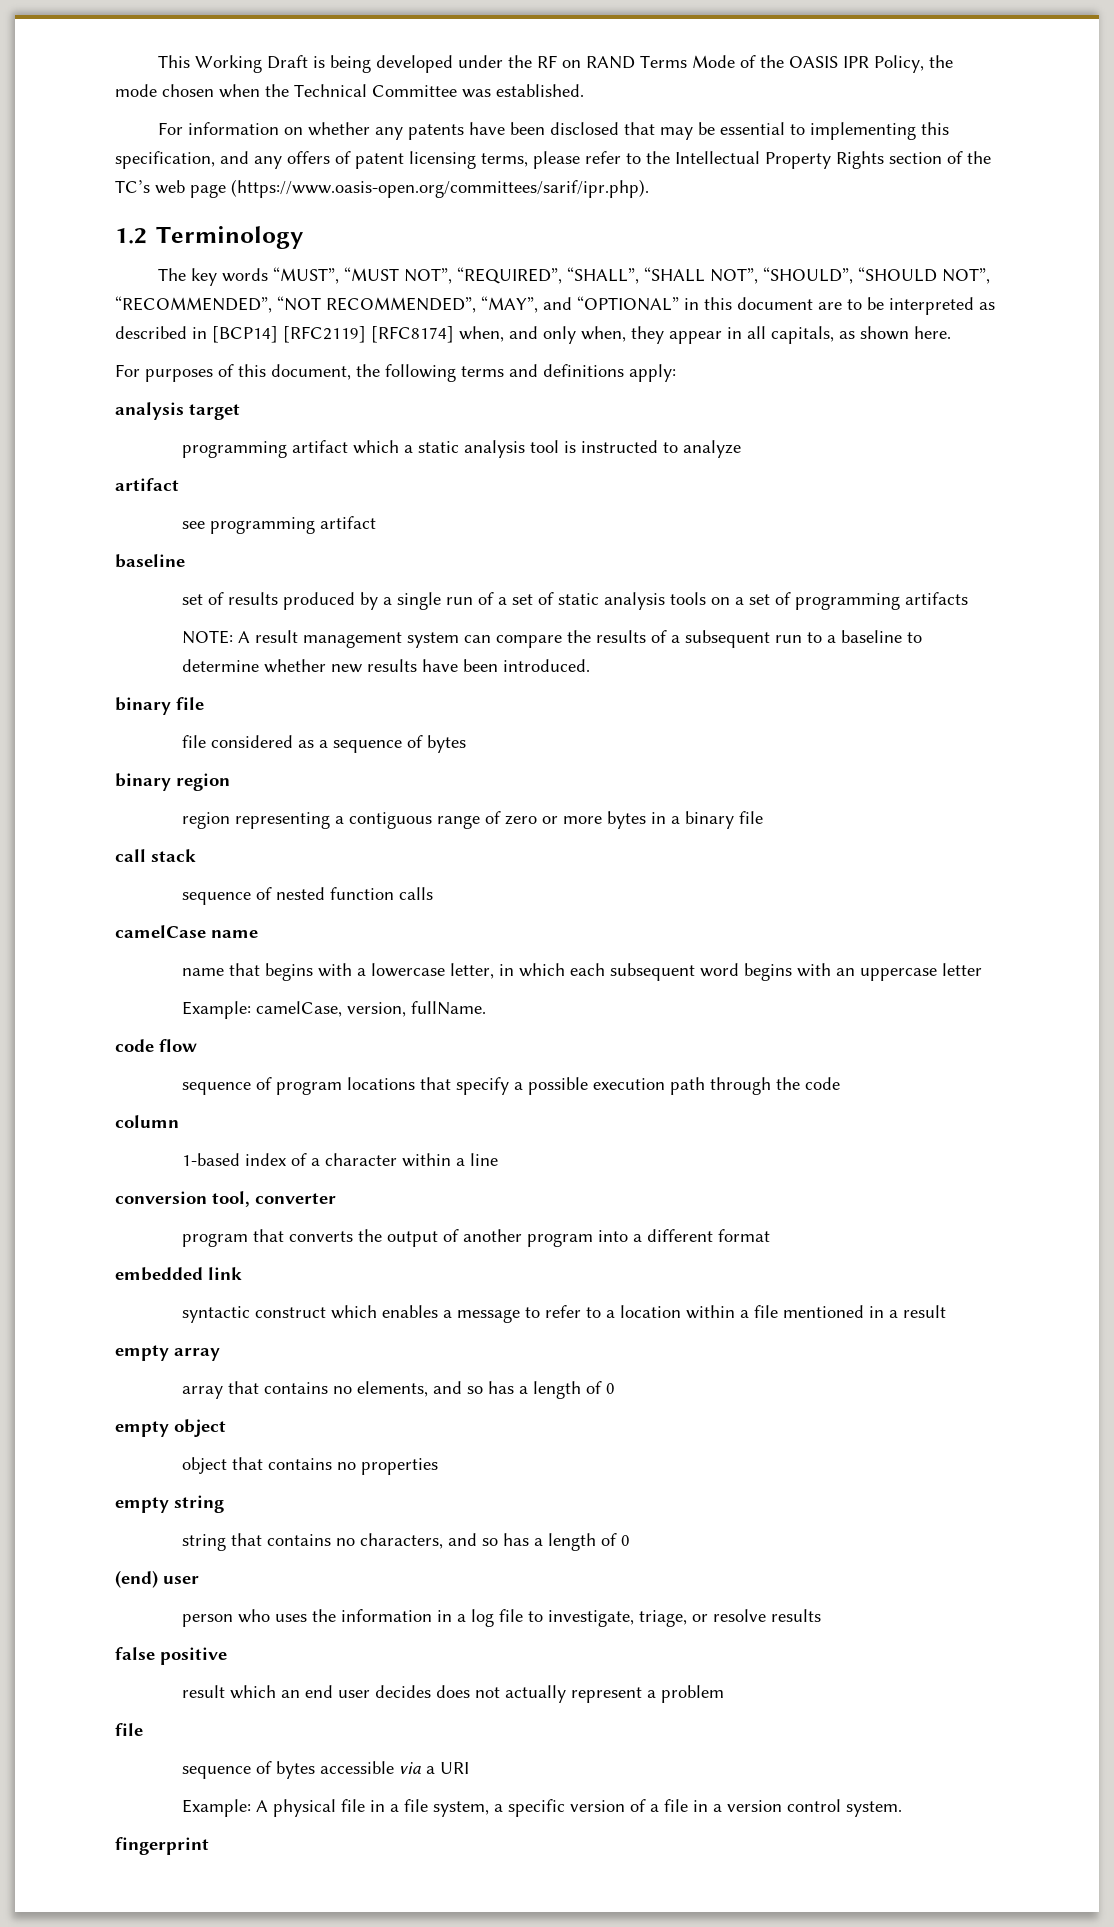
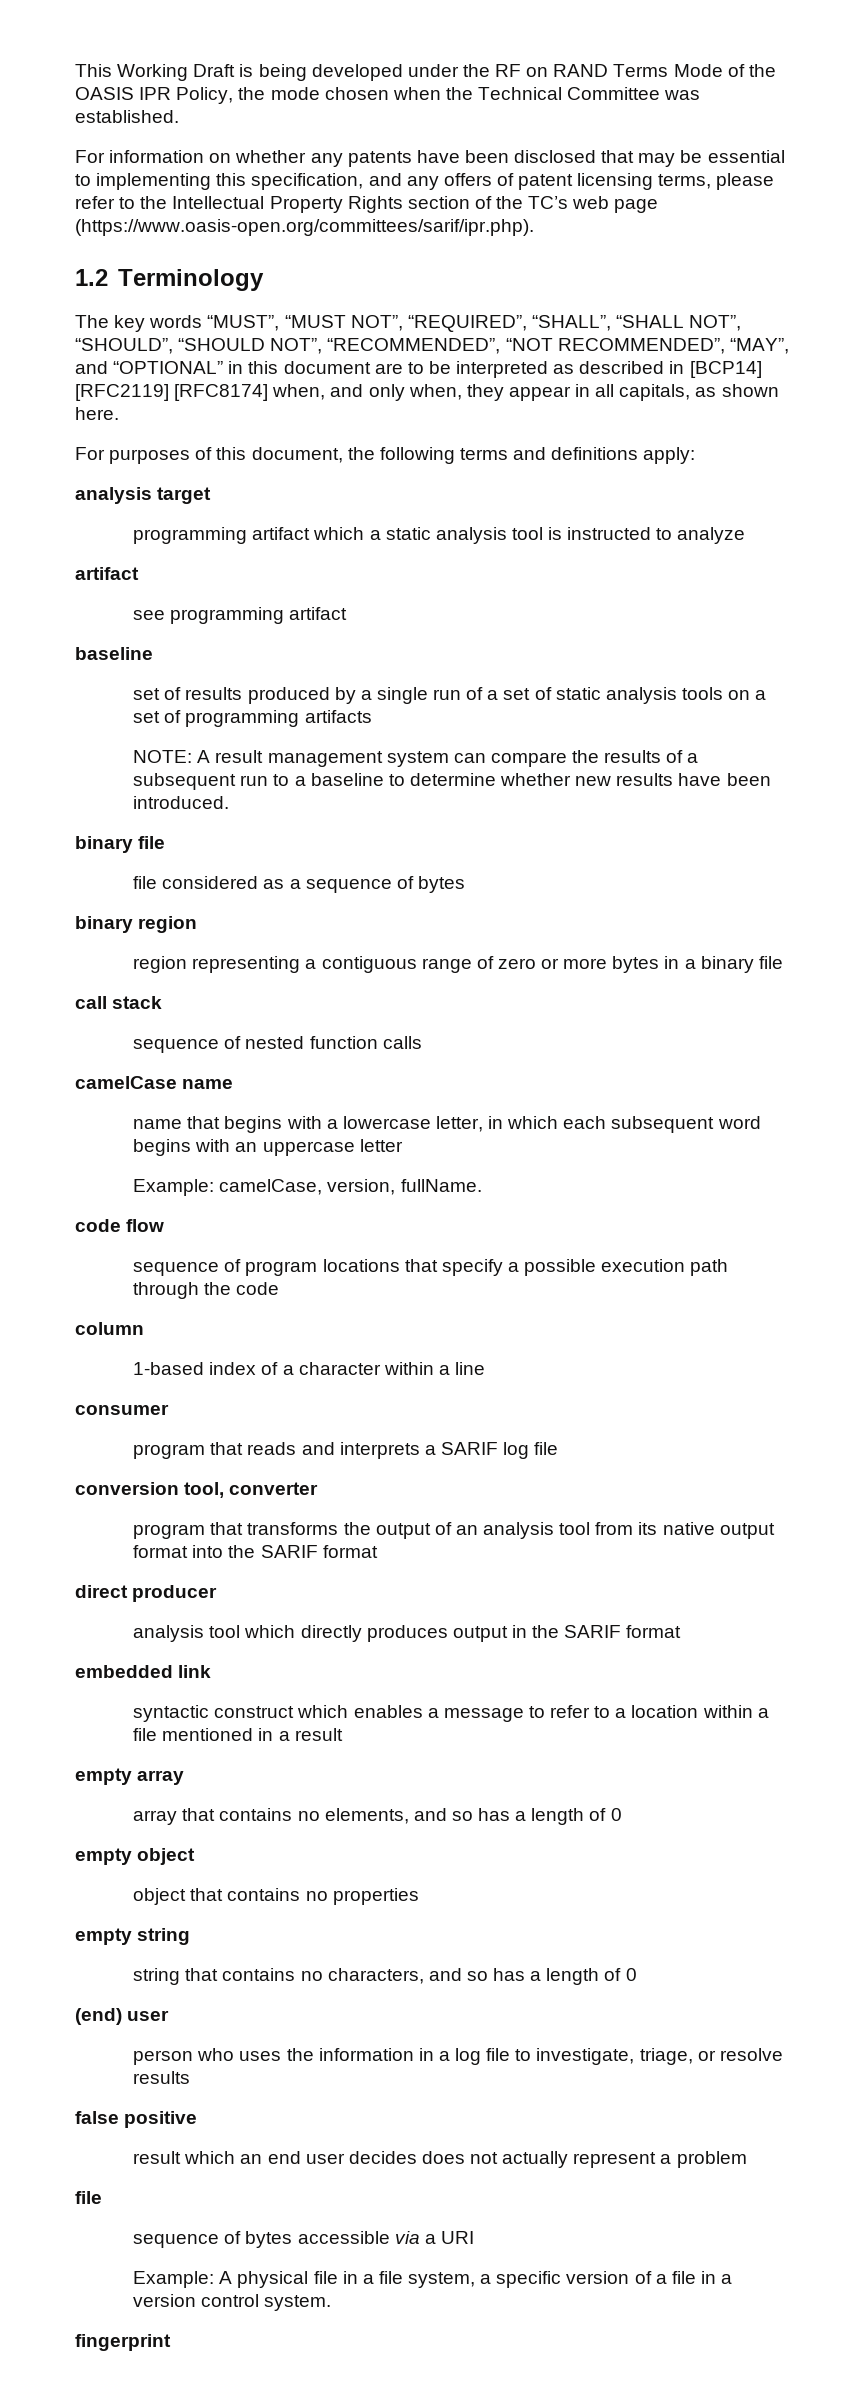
+ consumer
+ program that reads and interprets a SARIF log file
- program that converts the output of another program into a different format
+ program that transforms the output of an analysis tool from its native output format into the SARIF format
+ direct producer
+ analysis tool which directly produces output in the SARIF format

